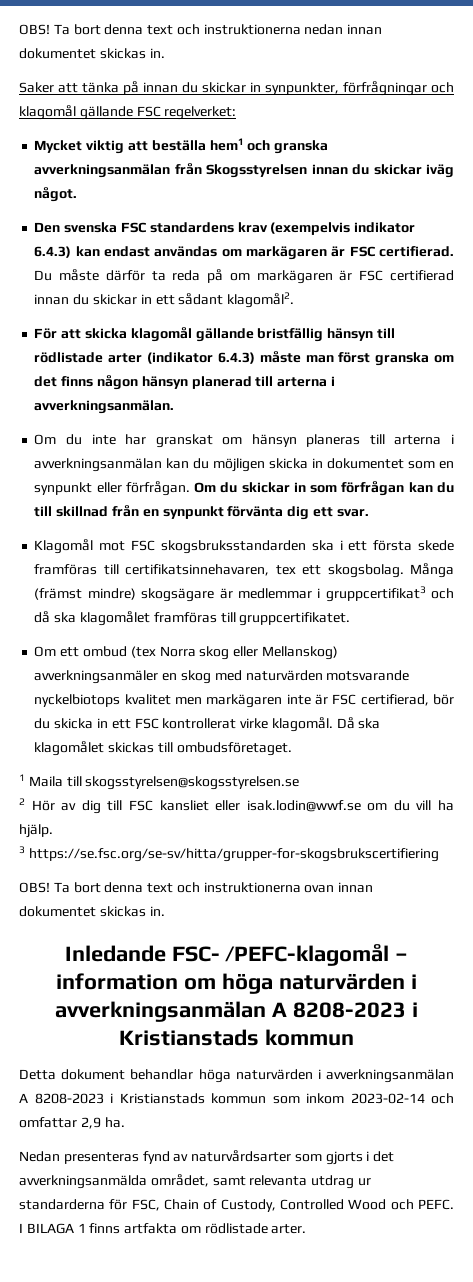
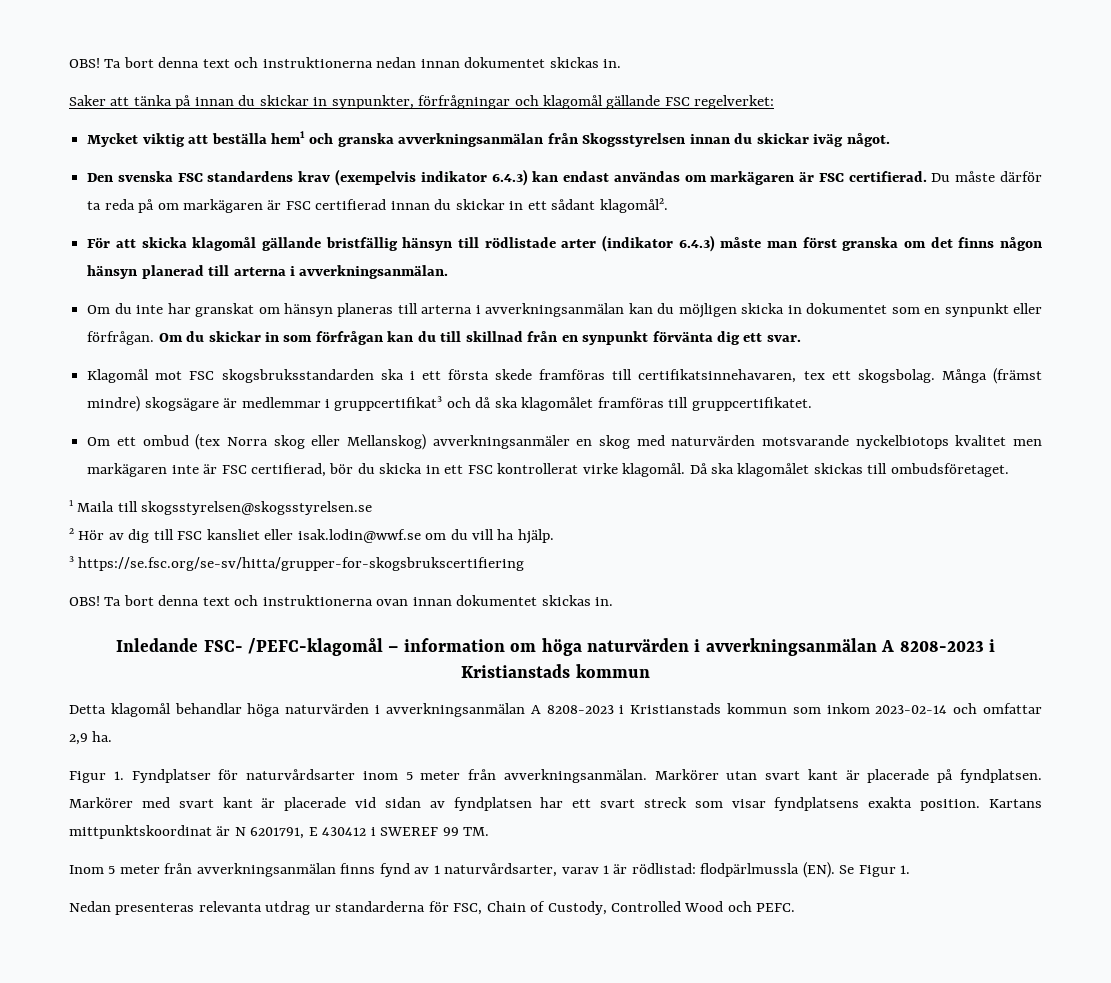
- Detta dokument behandlar höga naturvärden i avverkningsanmälan A 8208-2023 i Kristianstads kommun som inkom 2023-02-14 och omfattar 2,9 ha.
+ Detta klagomål behandlar höga naturvärden i avverkningsanmälan A 8208-2023 i Kristianstads kommun som inkom 2023-02-14 och omfattar 2,9 ha.
- Nedan presenteras fynd av naturvårdsarter som gjorts i det avverkningsanmälda området, samt relevanta utdrag ur standarderna för FSC, Chain of Custody, Controlled Wood och PEFC. I BILAGA 1 finns artfakta om rödlistade arter.
+ Figur 1. Fyndplatser för naturvårdsarter inom 5 meter från avverkningsanmälan. Markörer utan svart kant är placerade på fyndplatsen. Markörer med svart kant är placerade vid sidan av fyndplatsen har ett svart streck som visar fyndplatsens exakta position. Kartans mittpunktskoordinat är N 6201791, E 430412 i SWEREF 99 TM.
+ Inom 5 meter från avverkningsanmälan finns fynd av 1 naturvårdsarter, varav 1 är rödlistad: flodpärlmussla (EN). Se Figur 1.
+ Nedan presenteras relevanta utdrag ur standarderna för FSC, Chain of Custody, Controlled Wood och PEFC.

